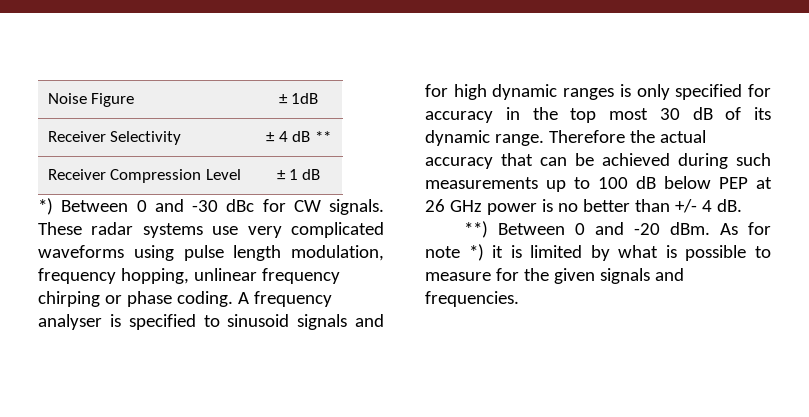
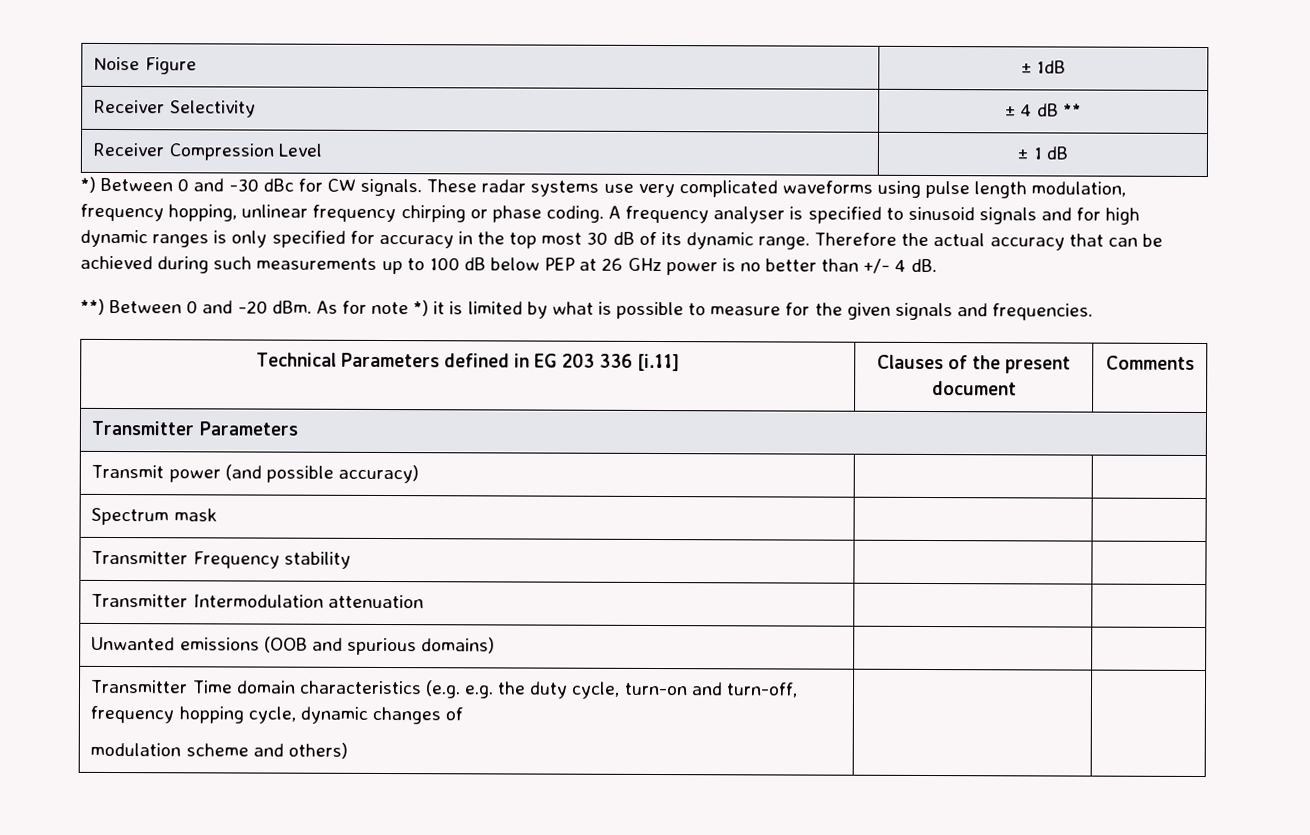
+ Technical Parameters defined in EG 203 336 [i.11] | Clauses of the present document | Comments
+ Transmitter Parameters
+ Transmit power (and possible accuracy) | |
+ Spectrum mask | |
+ Transmitter Frequency stability | |
+ Transmitter Intermodulation attenuation | |
+ Unwanted emissions (OOB and spurious domains) | |
+ Transmitter Time domain characteristics (e.g. e.g. the duty cycle, turn-on and turn-off, frequency hopping cycle, dynamic changes of
+ modulation scheme and others) | |

